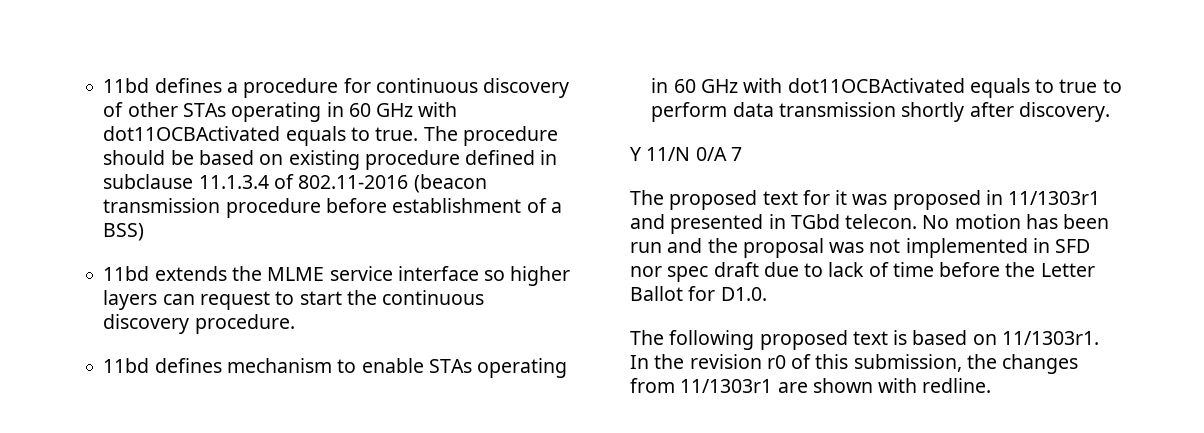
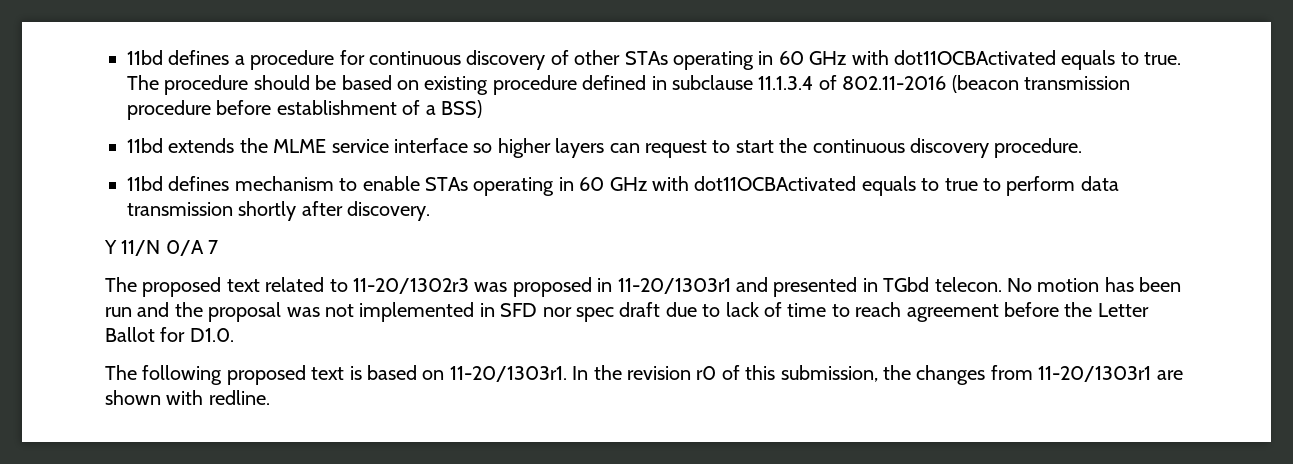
- The proposed text for it was proposed in 11/1303r1 and presented in TGbd telecon.
+ The proposed text related to 11-20/1302r3 was proposed in 11-20/1303r1 and presented in TGbd telecon.
- No motion has been run and the proposal was not implemented in SFD nor spec draft due to lack of time before the Letter Ballot for D1.0.
+ No motion has been run and the proposal was not implemented in SFD nor spec draft due to lack of time to reach agreement before the Letter Ballot for D1.0.
- The following proposed text is based on 11/1303r1.
+ The following proposed text is based on 11-20/1303r1.
- In the revision r0 of this submission, the changes from 11/1303r1 are shown with redline.
+ In the revision r0 of this submission, the changes from 11-20/1303r1 are shown with redline.

